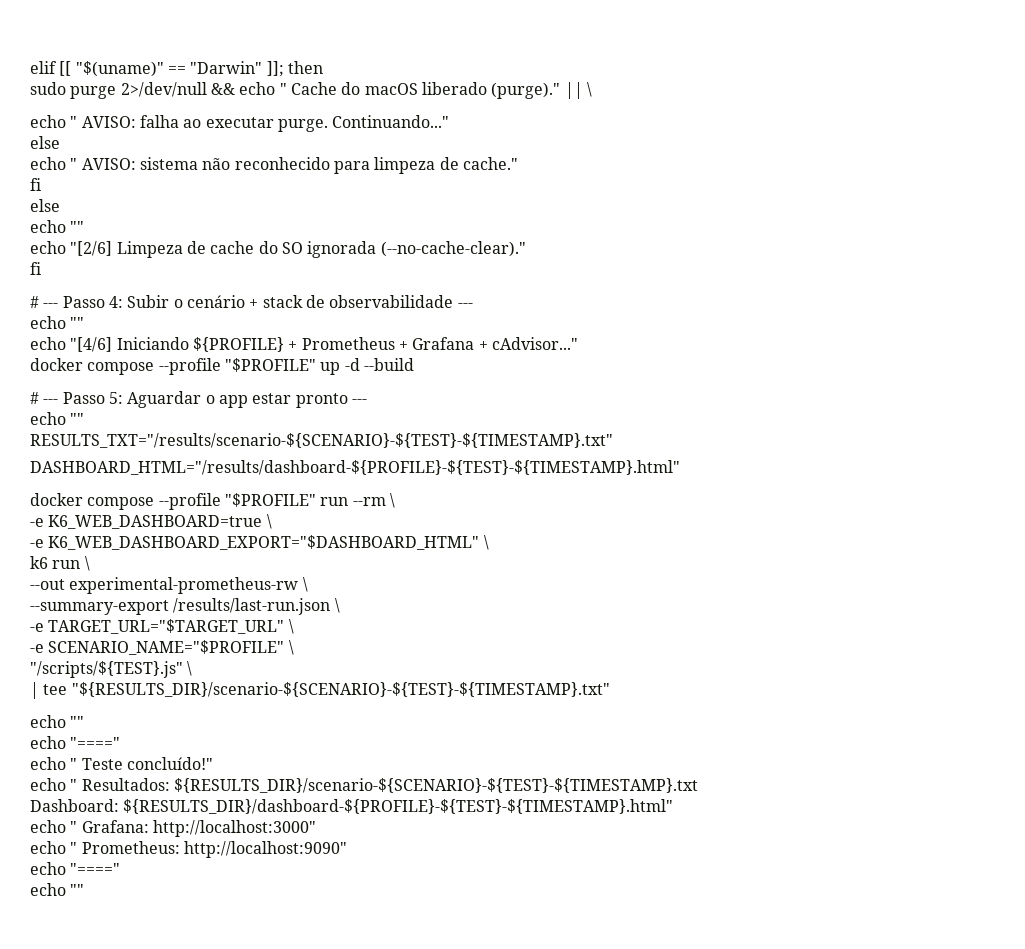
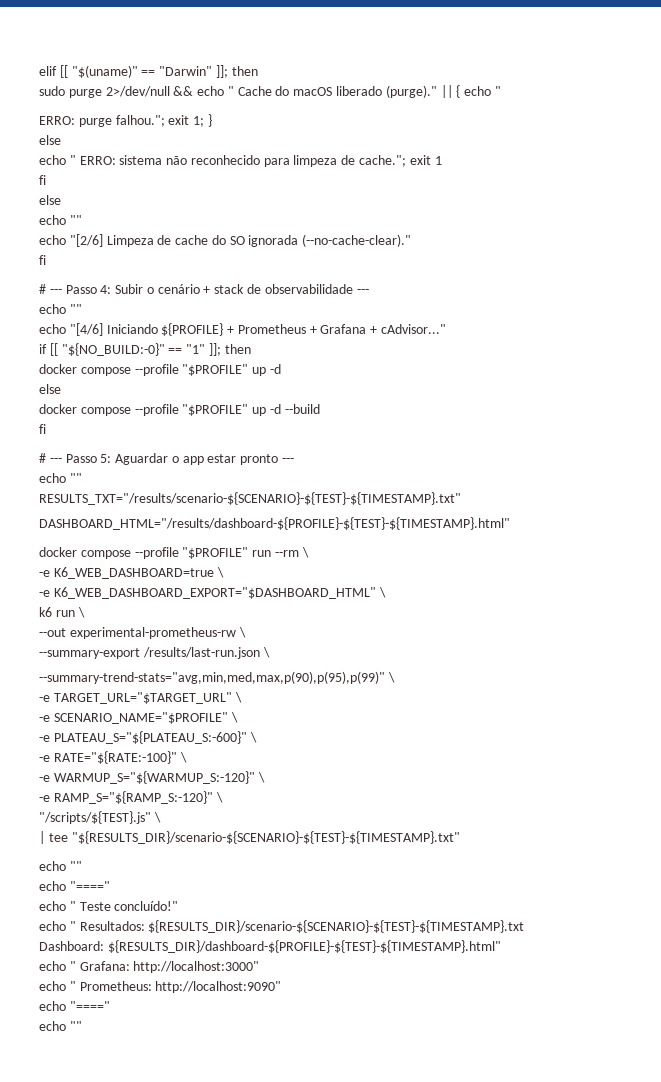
- || \
- echo " AVISO: falha ao executar purge. Continuando..."
+ || { echo "
+ ERRO: purge falhou."; exit 1; }
- echo " AVISO: sistema não reconhecido para limpeza de cache."
+ echo " ERRO: sistema não reconhecido para limpeza de cache."; exit 1
+ if [[ "${NO_BUILD:-0}" == "1" ]]; then
+ docker compose --profile "$PROFILE" up -d
+ else
  docker compose --profile "$PROFILE" up -d --build
+ fi
+ --summary-trend-stats="avg,min,med,max,p(90),p(95),p(99)" \
+ -e PLATEAU_S="${PLATEAU_S:-600}" \
+ -e RATE="${RATE:-100}" \
+ -e WARMUP_S="${WARMUP_S:-120}" \
+ -e RAMP_S="${RAMP_S:-120}" \

